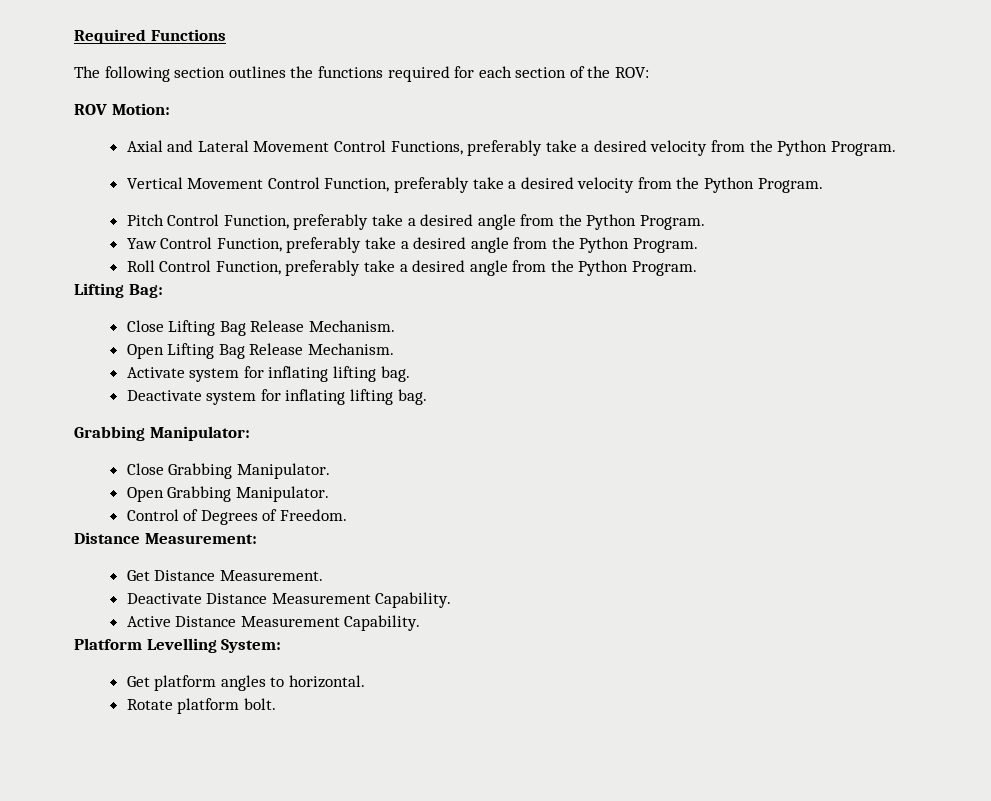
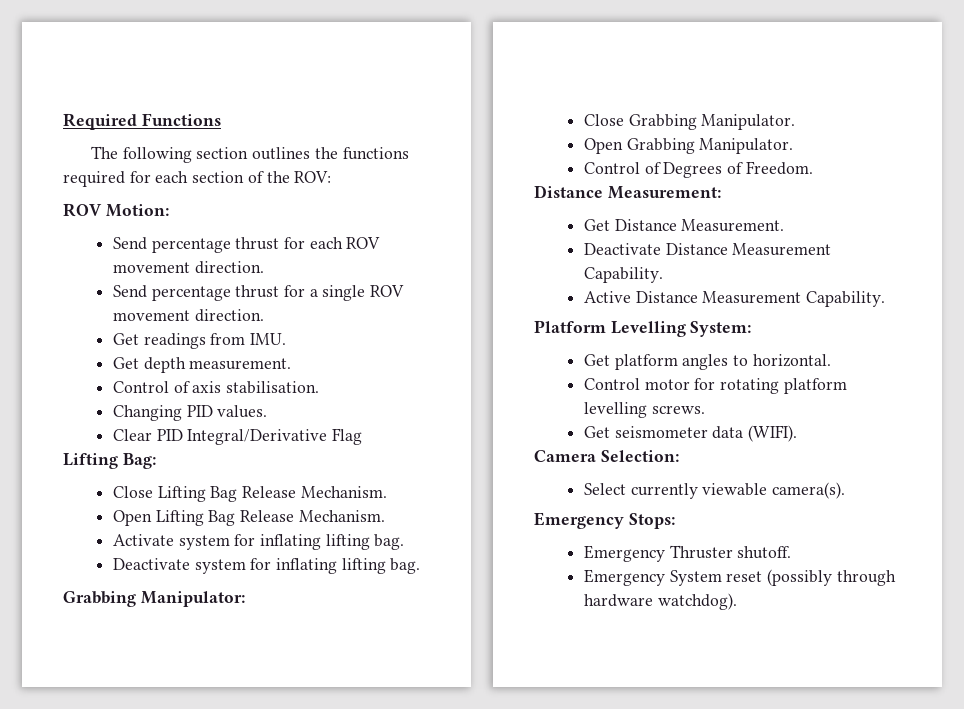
- Axial and Lateral Movement Control Functions, preferably take a desired velocity from the Python Program.
- Vertical Movement Control Function, preferably take a desired velocity from the Python Program.
- Pitch Control Function, preferably take a desired angle from the Python Program.
- Yaw Control Function, preferably take a desired angle from the Python Program.
- Roll Control Function, preferably take a desired angle from the Python Program.
+ Send percentage thrust for each ROV movement direction.
+ Send percentage thrust for a single ROV movement direction.
+ Get readings from IMU.
+ Get depth measurement.
+ Control of axis stabilisation.
+ Changing PID values.
+ Clear PID Integral/Derivative Flag
- Rotate platform bolt.
+ Control motor for rotating platform levelling screws.
+ Get seismometer data (WIFI).
+ Camera Selection:
+ Select currently viewable camera(s).
+ Emergency Stops:
+ Emergency Thruster shutoff.
+ Emergency System reset (possibly through hardware watchdog).

